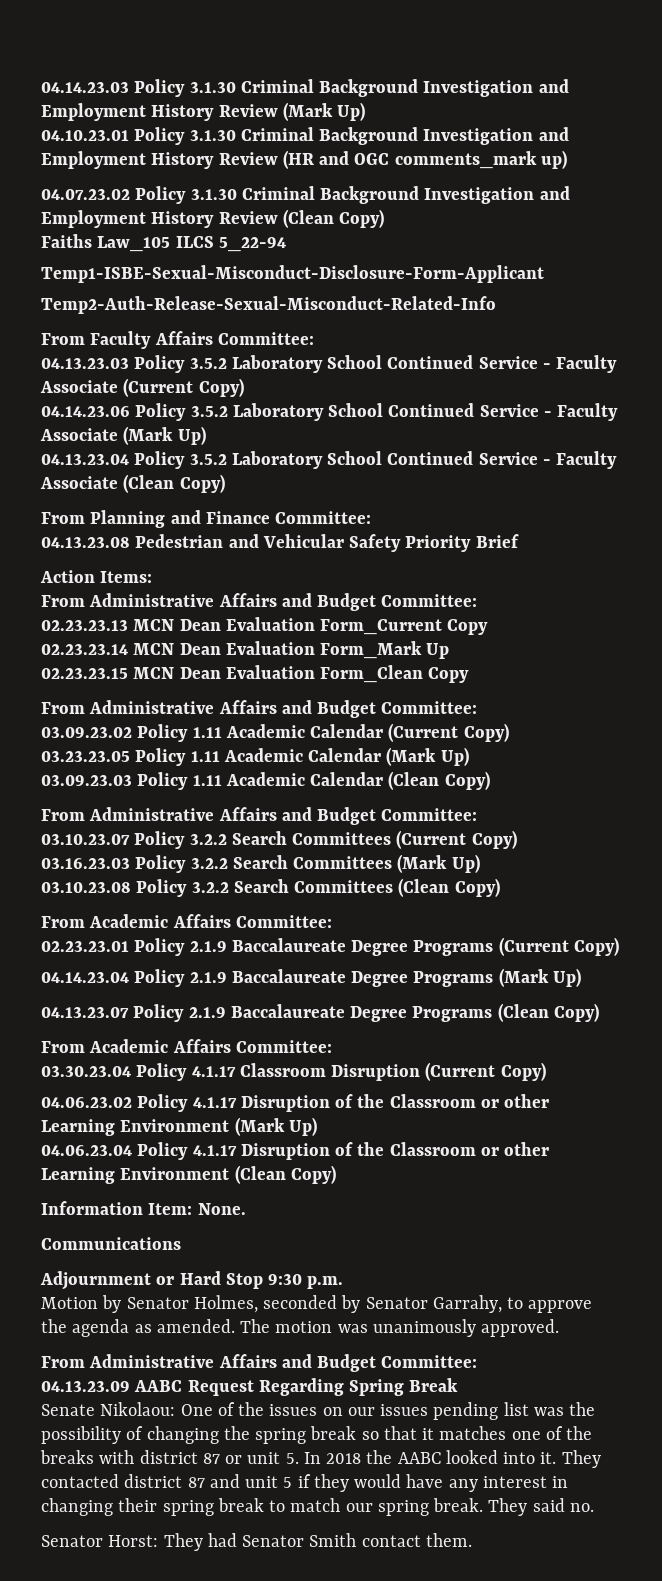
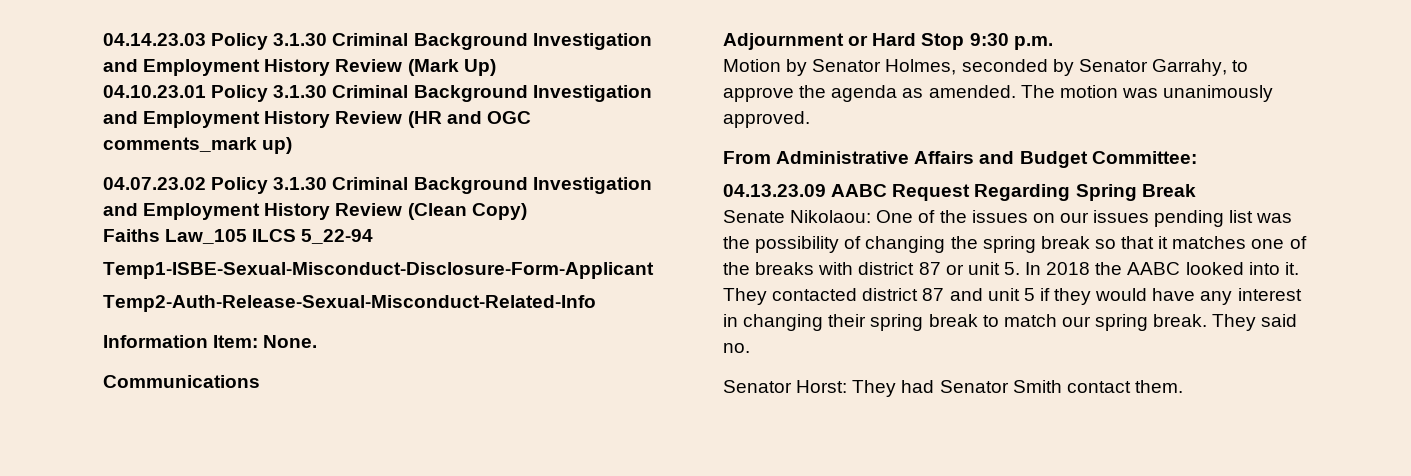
- From Faculty Affairs Committee:
- 04.13.23.03 Policy 3.5.2 Laboratory School Continued Service - Faculty Associate (Current Copy)
- 04.14.23.06 Policy 3.5.2 Laboratory School Continued Service - Faculty Associate (Mark Up)
- 04.13.23.04 Policy 3.5.2 Laboratory School Continued Service - Faculty Associate (Clean Copy)
- From Planning and Finance Committee:
- 04.13.23.08 Pedestrian and Vehicular Safety Priority Brief
- Action Items:
- From Administrative Affairs and Budget Committee:
- 02.23.23.13 MCN Dean Evaluation Form_Current Copy
- 02.23.23.14 MCN Dean Evaluation Form_Mark Up
- 02.23.23.15 MCN Dean Evaluation Form_Clean Copy
- From Administrative Affairs and Budget Committee:
- 03.09.23.02 Policy 1.11 Academic Calendar (Current Copy)
- 03.23.23.05 Policy 1.11 Academic Calendar (Mark Up)
- 03.09.23.03 Policy 1.11 Academic Calendar (Clean Copy)
- From Administrative Affairs and Budget Committee:
- 03.10.23.07 Policy 3.2.2 Search Committees (Current Copy)
- 03.16.23.03 Policy 3.2.2 Search Committees (Mark Up)
- 03.10.23.08 Policy 3.2.2 Search Committees (Clean Copy)
- From Academic Affairs Committee:
- 02.23.23.01 Policy 2.1.9 Baccalaureate Degree Programs (Current Copy)
- 04.14.23.04 Policy 2.1.9 Baccalaureate Degree Programs (Mark Up)
- 04.13.23.07 Policy 2.1.9 Baccalaureate Degree Programs (Clean Copy)
- From Academic Affairs Committee:
- 03.30.23.04 Policy 4.1.17 Classroom Disruption (Current Copy)
- 04.06.23.02 Policy 4.1.17 Disruption of the Classroom or other Learning Environment (Mark Up)
- 04.06.23.04 Policy 4.1.17 Disruption of the Classroom or other Learning Environment (Clean Copy)

